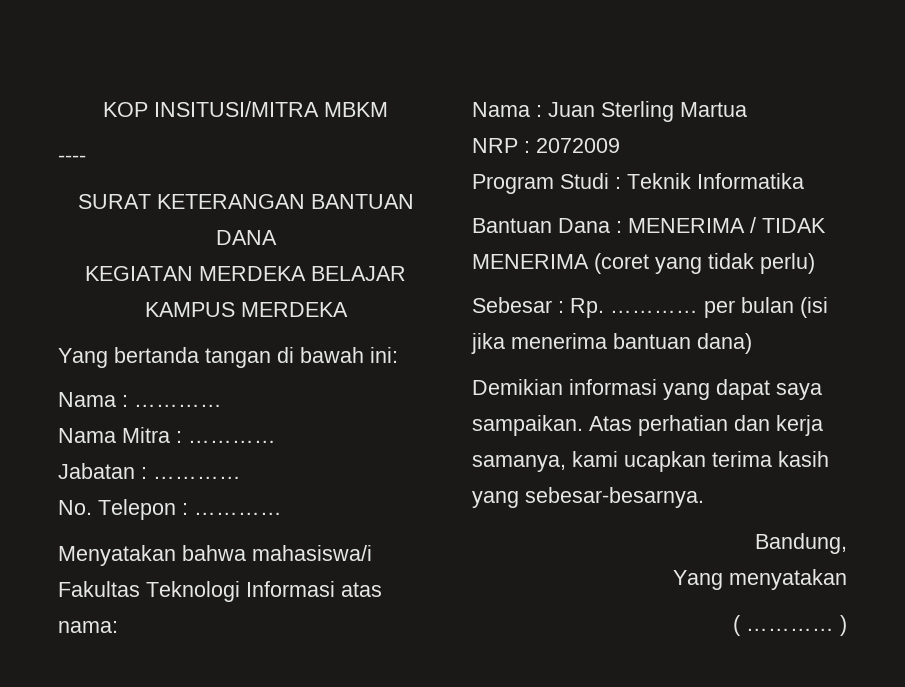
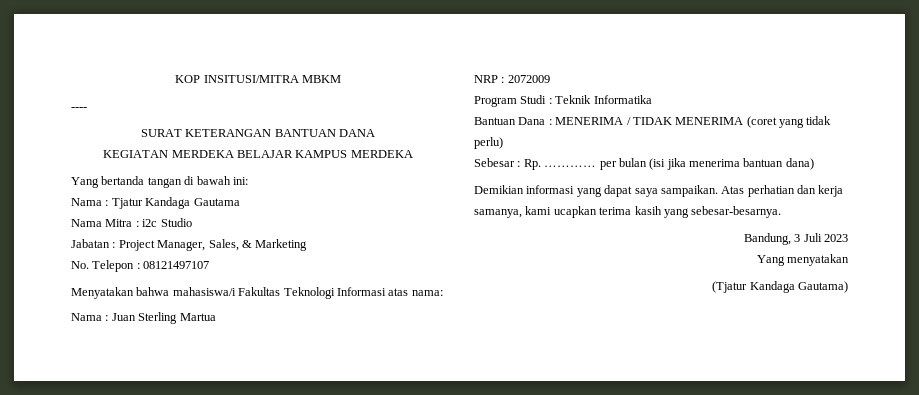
- Nama : …………
+ Nama : Tjatur Kandaga Gautama
- Nama Mitra : …………
+ Nama Mitra : i2c Studio
- Jabatan : …………
+ Jabatan : Project Manager, Sales, & Marketing
- No. Telepon : …………
+ No. Telepon : 08121497107
- Bandung,
+ Bandung, 3 Juli 2023
- ( ………… )
+ (Tjatur Kandaga Gautama)

